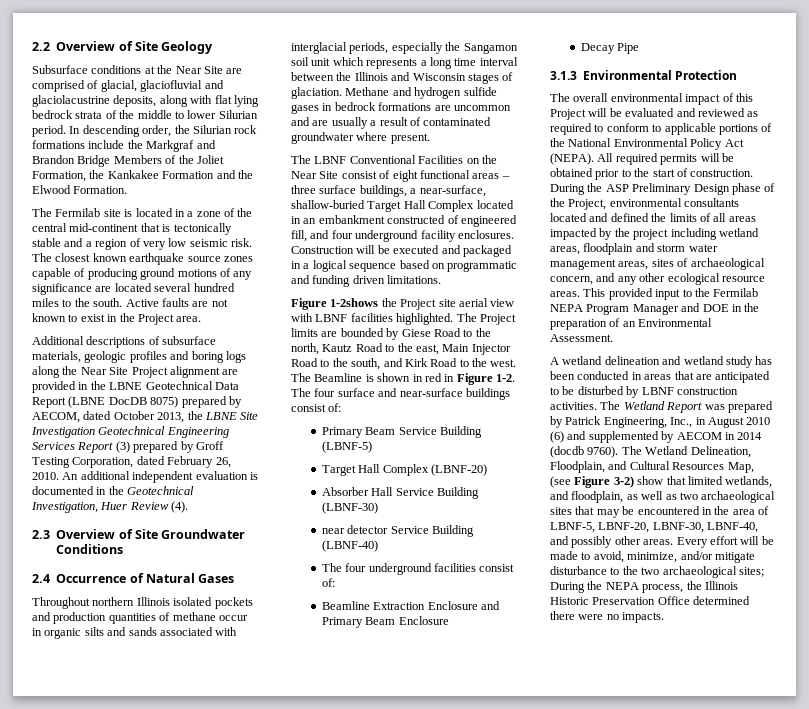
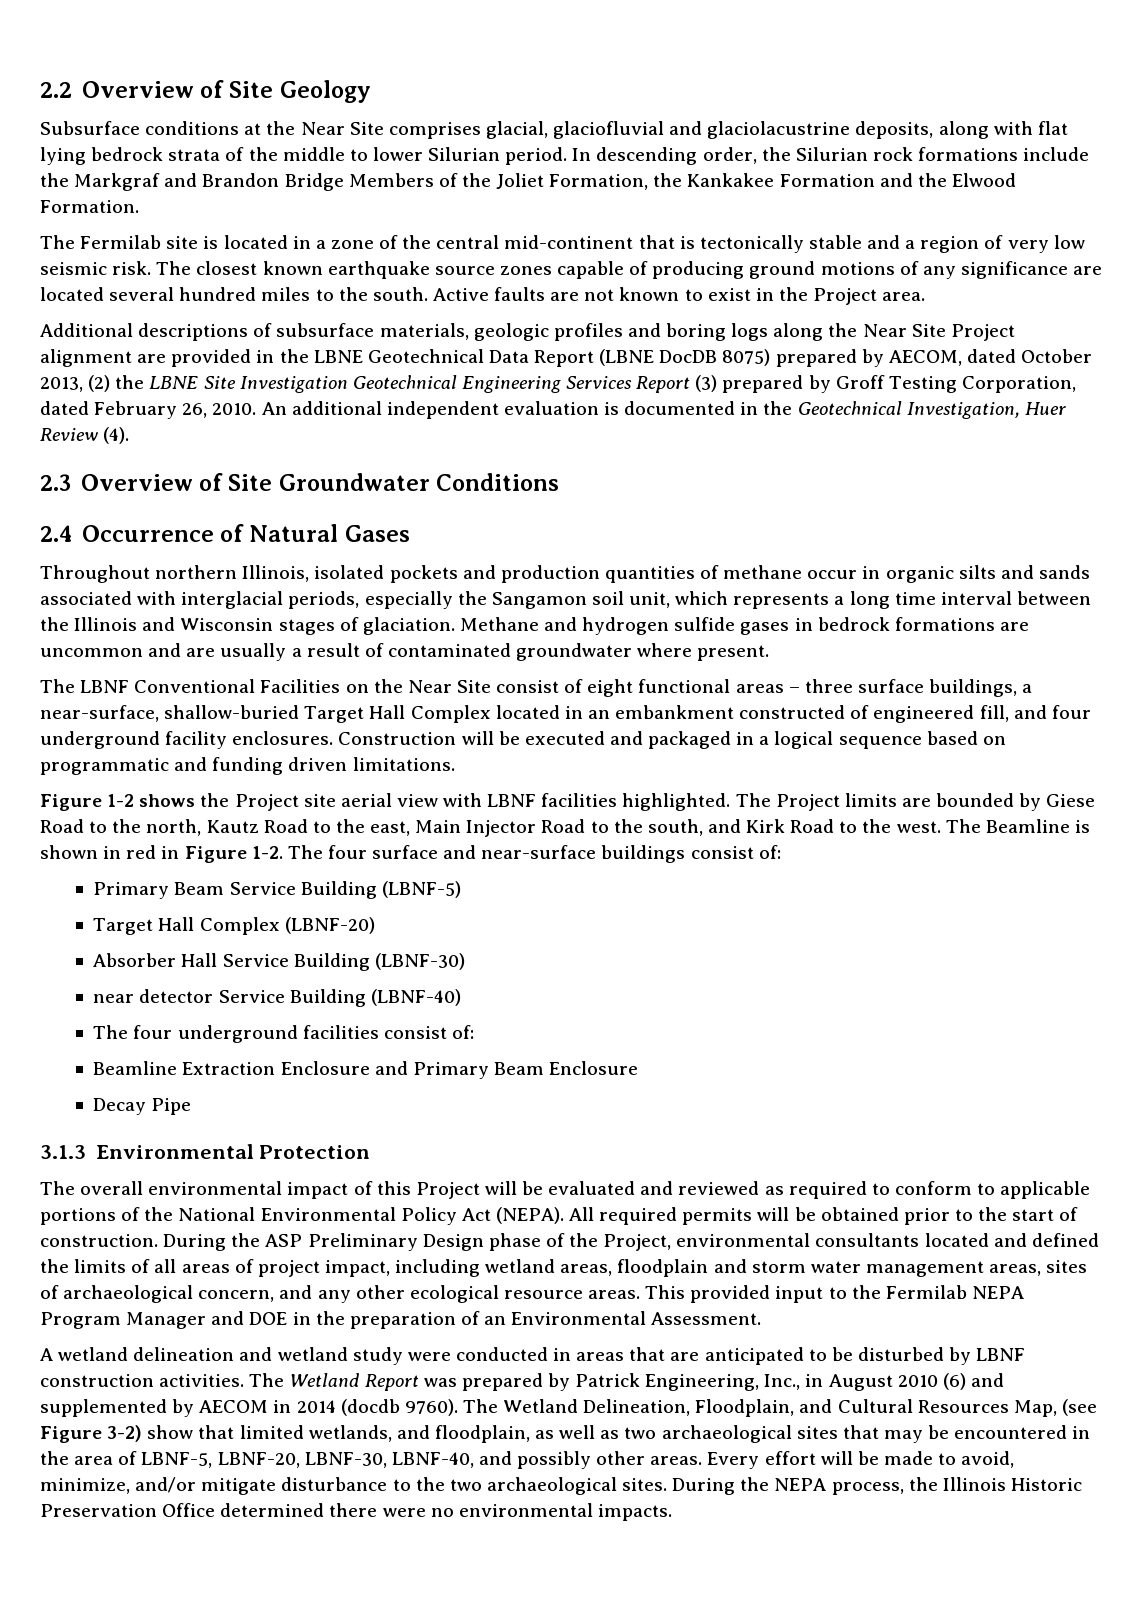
- Subsurface conditions at the Near Site are comprised of glacial, glaciofluvial and glaciolacustrine deposits, along with flat lying bedrock strata of the middle to lower Silurian period.
+ Subsurface conditions at the Near Site comprises glacial, glaciofluvial and glaciolacustrine deposits, along with flat lying bedrock strata of the middle to lower Silurian period.
- Additional descriptions of subsurface materials, geologic profiles and boring logs along the Near Site Project alignment are provided in the LBNE Geotechnical Data Report (LBNE DocDB 8075) prepared by AECOM, dated October 2013, the LBNE Site Investigation Geotechnical Engineering Services Report (3) prepared by Groff Testing Corporation, dated February 26, 2010.
+ Additional descriptions of subsurface materials, geologic profiles and boring logs along the Near Site Project alignment are provided in the LBNE Geotechnical Data Report (LBNE DocDB 8075) prepared by AECOM, dated October 2013, (2) the LBNE Site Investigation Geotechnical Engineering Services Report (3) prepared by Groff Testing Corporation, dated February 26, 2010.
- Throughout northern Illinois isolated pockets and production quantities of methane occur in organic silts and sands associated with interglacial periods, especially the Sangamon soil unit which represents a long time interval between the Illinois and Wisconsin stages of glaciation.
+ Throughout northern Illinois, isolated pockets and production quantities of methane occur in organic silts and sands associated with interglacial periods, especially the Sangamon soil unit, which represents a long time interval between the Illinois and Wisconsin stages of glaciation.
- Figure 1-2shows the Project site aerial view with LBNF facilities highlighted.
+ Figure 1-2 shows the Project site aerial view with LBNF facilities highlighted.
- During the ASP Preliminary Design phase of the Project, environmental consultants located and defined the limits of all areas impacted by the project including wetland areas, floodplain and storm water management areas, sites of archaeological concern, and any other ecological resource areas.
+ During the ASP Preliminary Design phase of the Project, environmental consultants located and defined the limits of all areas of project impact, including wetland areas, floodplain and storm water management areas, sites of archaeological concern, and any other ecological resource areas.
- A wetland delineation and wetland study has been conducted in areas that are anticipated to be disturbed by LBNF construction activities.
+ A wetland delineation and wetland study were conducted in areas that are anticipated to be disturbed by LBNF construction activities.
- Every effort will be made to avoid, minimize, and/or mitigate disturbance to the two archaeological sites; During the NEPA process, the Illinois Historic Preservation Office determined there were no impacts.
+ Every effort will be made to avoid, minimize, and/or mitigate disturbance to the two archaeological sites. During the NEPA process, the Illinois Historic Preservation Office determined there were no environmental impacts.

